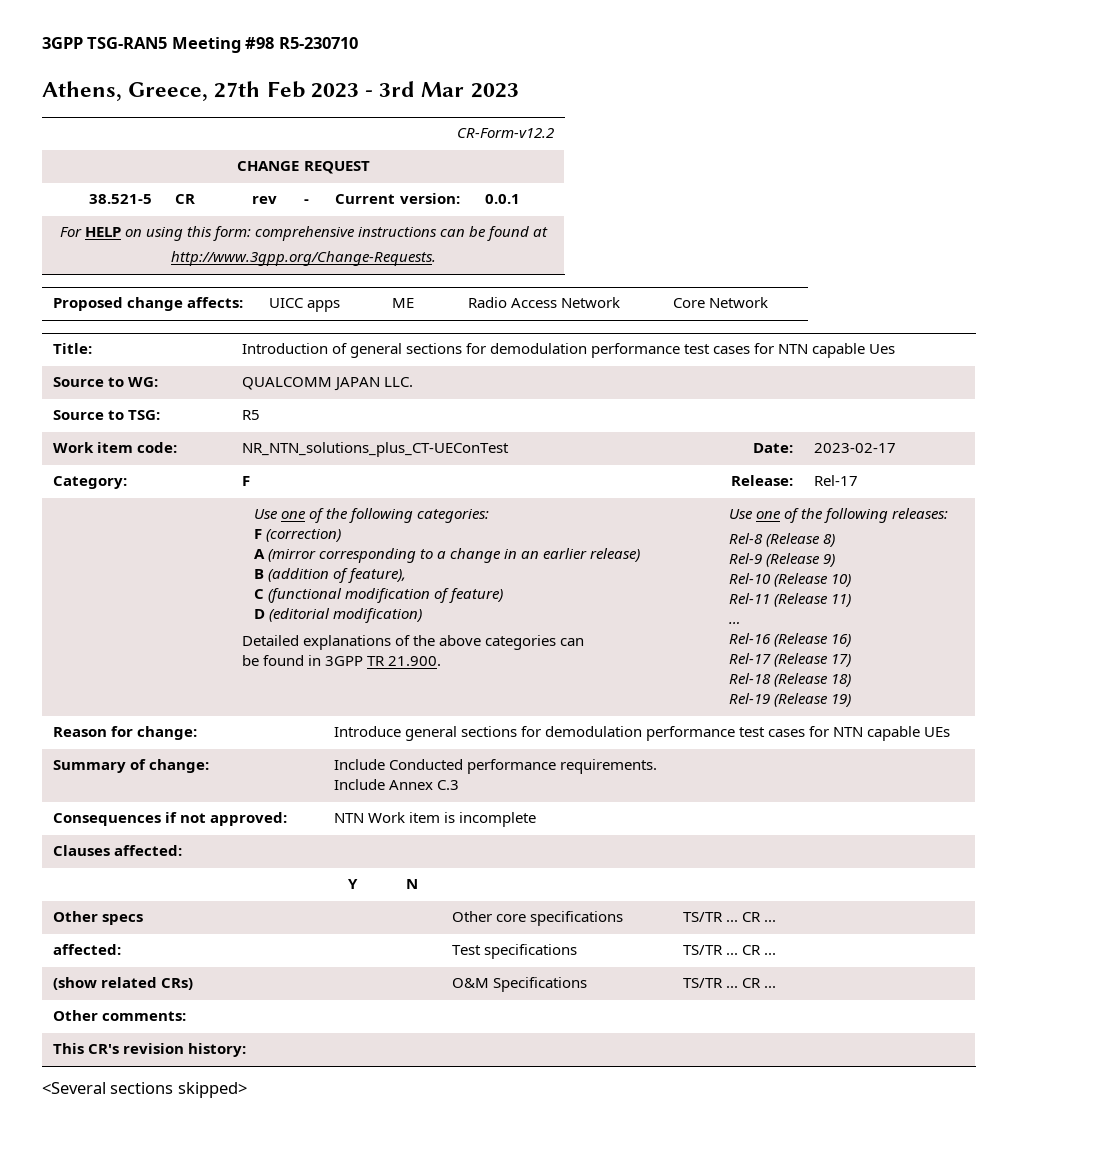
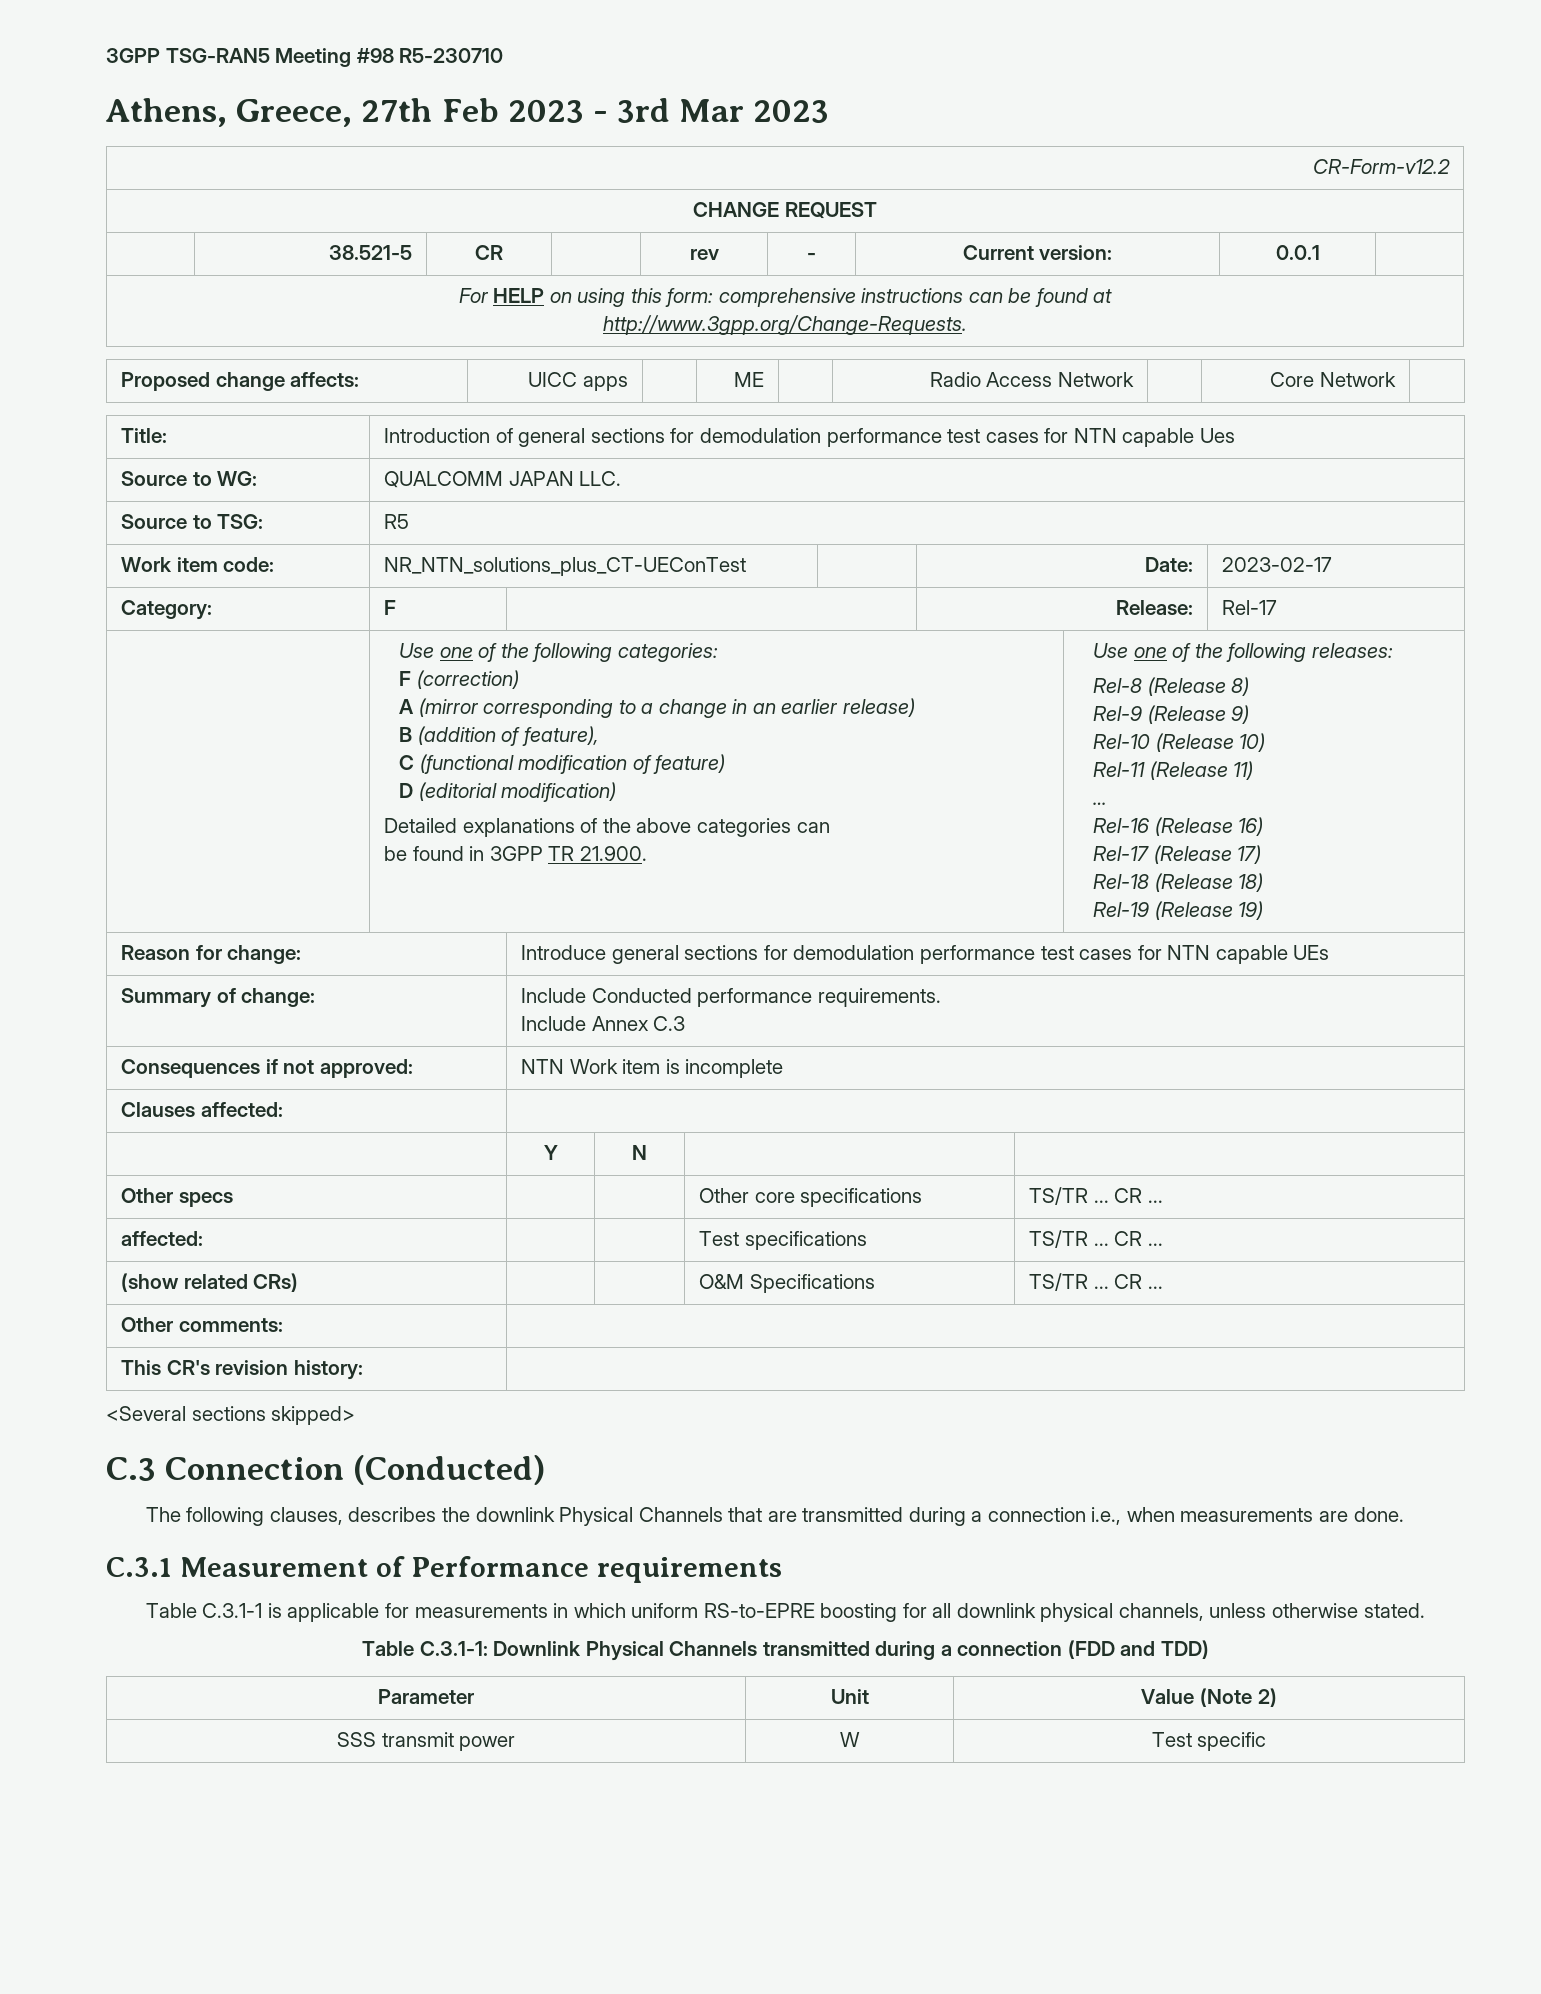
+ C.3 Connection (Conducted)
+ The following clauses, describes the downlink Physical Channels that are transmitted during a connection i.e., when measurements are done.
+ C.3.1 Measurement of Performance requirements
+ Table C.3.1-1 is applicable for measurements in which uniform RS-to-EPRE boosting for all downlink physical channels, unless otherwise stated.
+ Table C.3.1-1: Downlink Physical Channels transmitted during a connection (FDD and TDD)
+ Parameter | Unit | Value (Note 2)
+ SSS transmit power | W | Test specific

